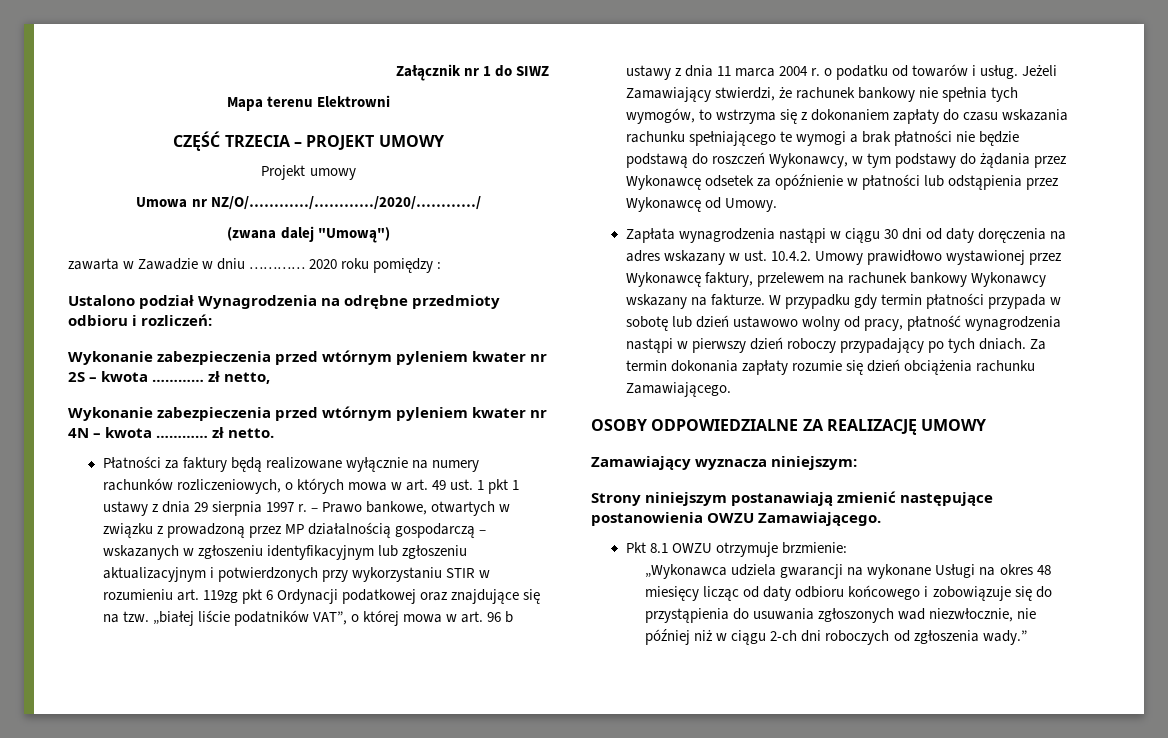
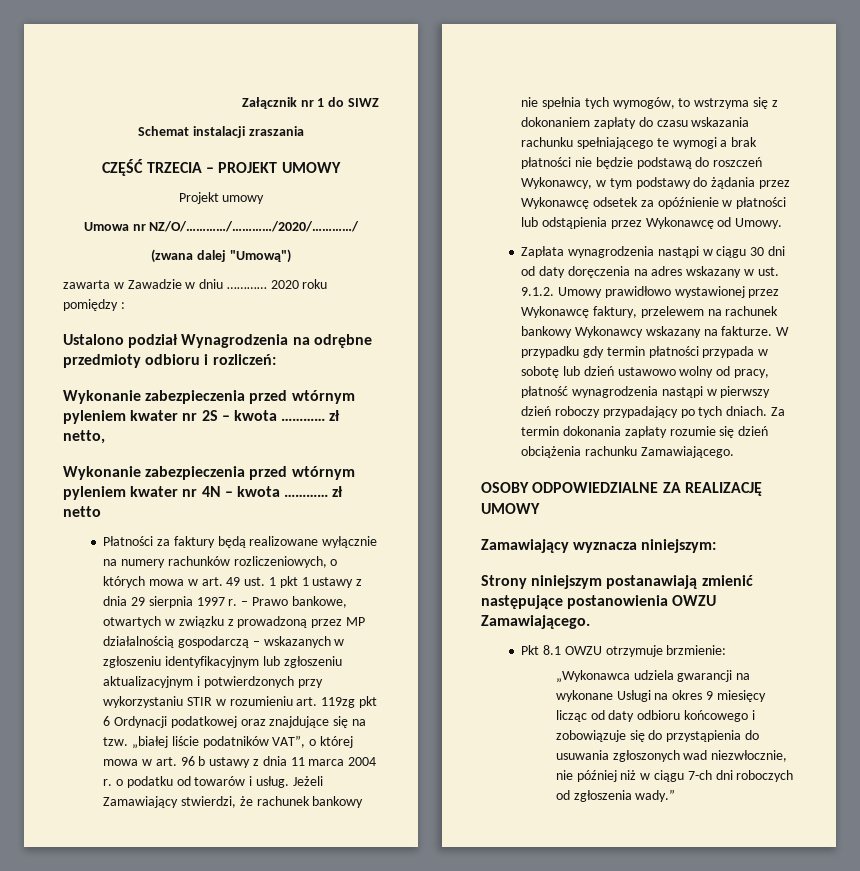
- Mapa terenu Elektrowni
+ Schemat instalacji zraszania
- Wykonanie zabezpieczenia przed wtórnym pyleniem kwater nr 4N – kwota ………… zł netto.
+ Wykonanie zabezpieczenia przed wtórnym pyleniem kwater nr 4N – kwota ………… zł netto
- Zapłata wynagrodzenia nastąpi w ciągu 30 dni od daty doręczenia na adres wskazany w ust. 10.4.2. Umowy prawidłowo wystawionej przez Wykonawcę faktury, przelewem na rachunek bankowy Wykonawcy wskazany na fakturze.
+ Zapłata wynagrodzenia nastąpi w ciągu 30 dni od daty doręczenia na adres wskazany w ust. 9.1.2. Umowy prawidłowo wystawionej przez Wykonawcę faktury, przelewem na rachunek bankowy Wykonawcy wskazany na fakturze.
- „Wykonawca udziela gwarancji na wykonane Usługi na okres 48 miesięcy licząc od daty odbioru końcowego i zobowiązuje się do przystąpienia do usuwania zgłoszonych wad niezwłocznie, nie później niż w ciągu 2-ch dni roboczych od zgłoszenia wady.”
+ „Wykonawca udziela gwarancji na wykonane Usługi na okres 9 miesięcy licząc od daty odbioru końcowego i zobowiązuje się do przystąpienia do usuwania zgłoszonych wad niezwłocznie, nie później niż w ciągu 7-ch dni roboczych od zgłoszenia wady.”

